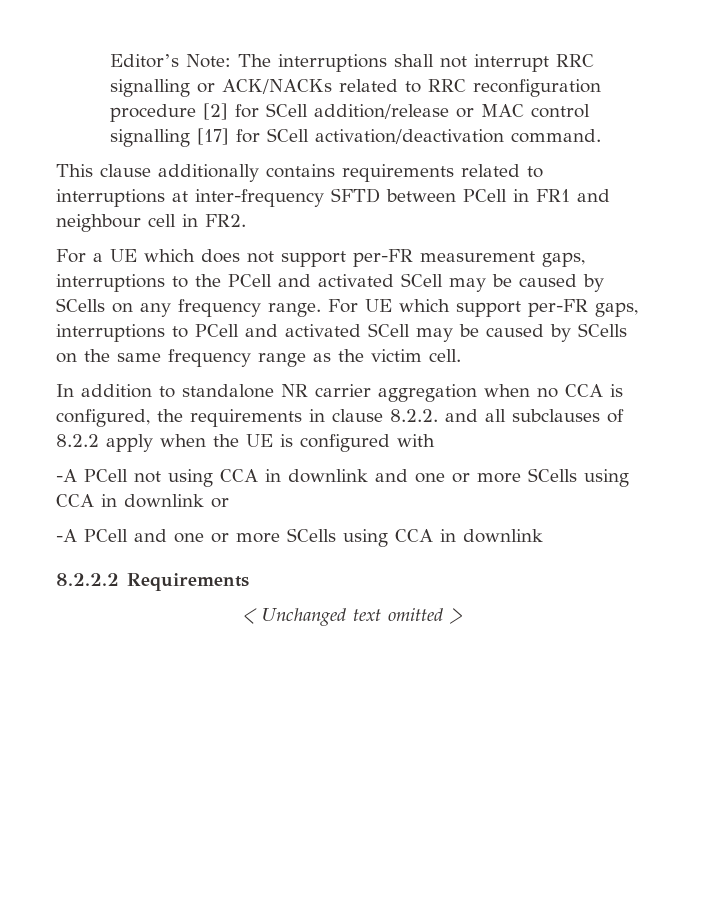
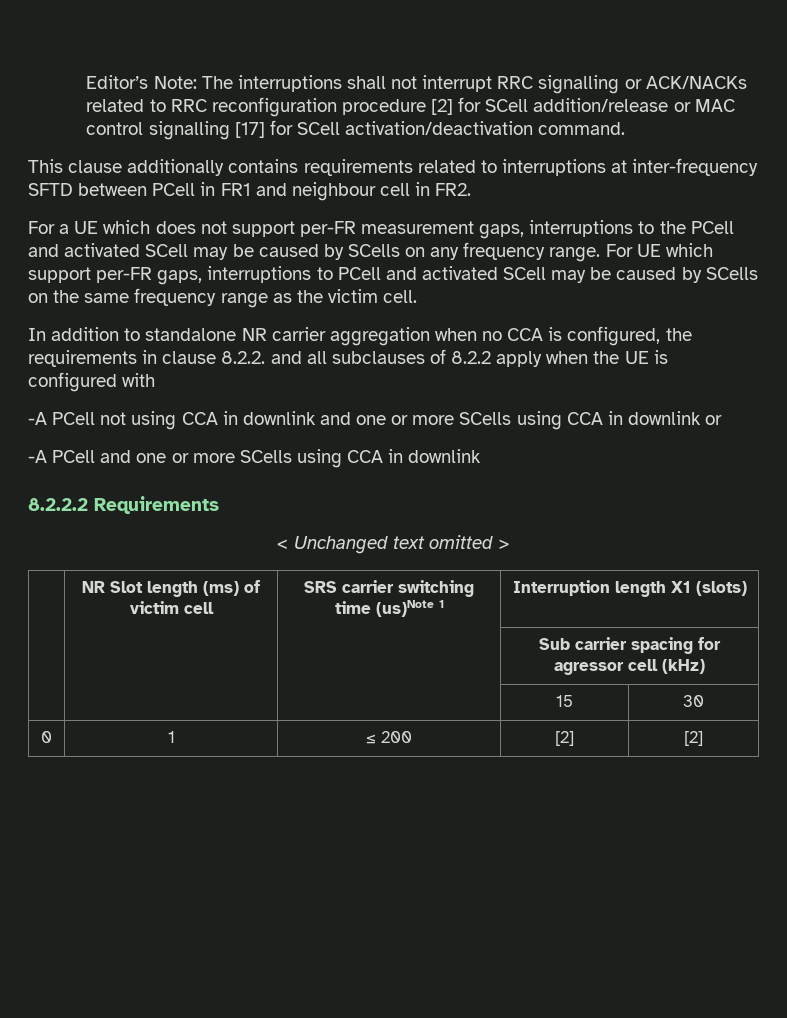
+ | NR Slot length (ms) of victim cell | SRS carrier switching time (us)Note 1 | Interruption length X1 (slots)
+ | | | Sub carrier spacing for agressor cell (kHz)
+ | | | 15 | 30
+ 0 | 1 | ≤ 200 | [2] | [2]

